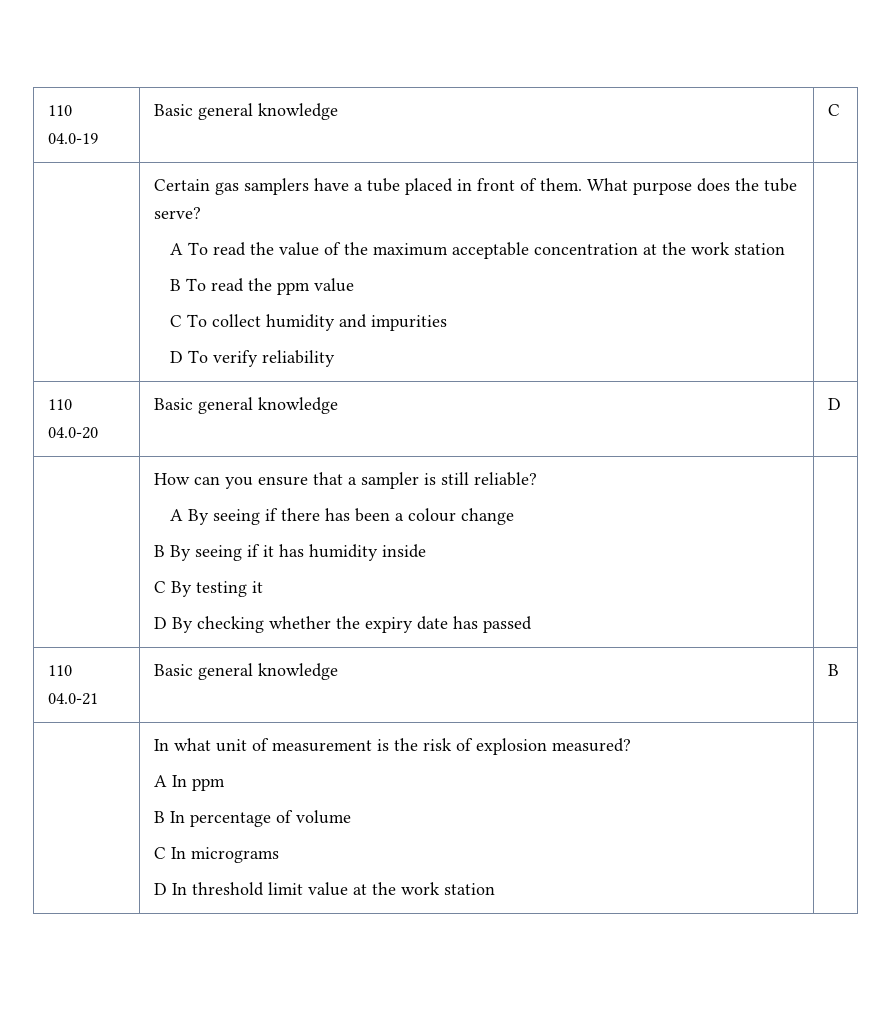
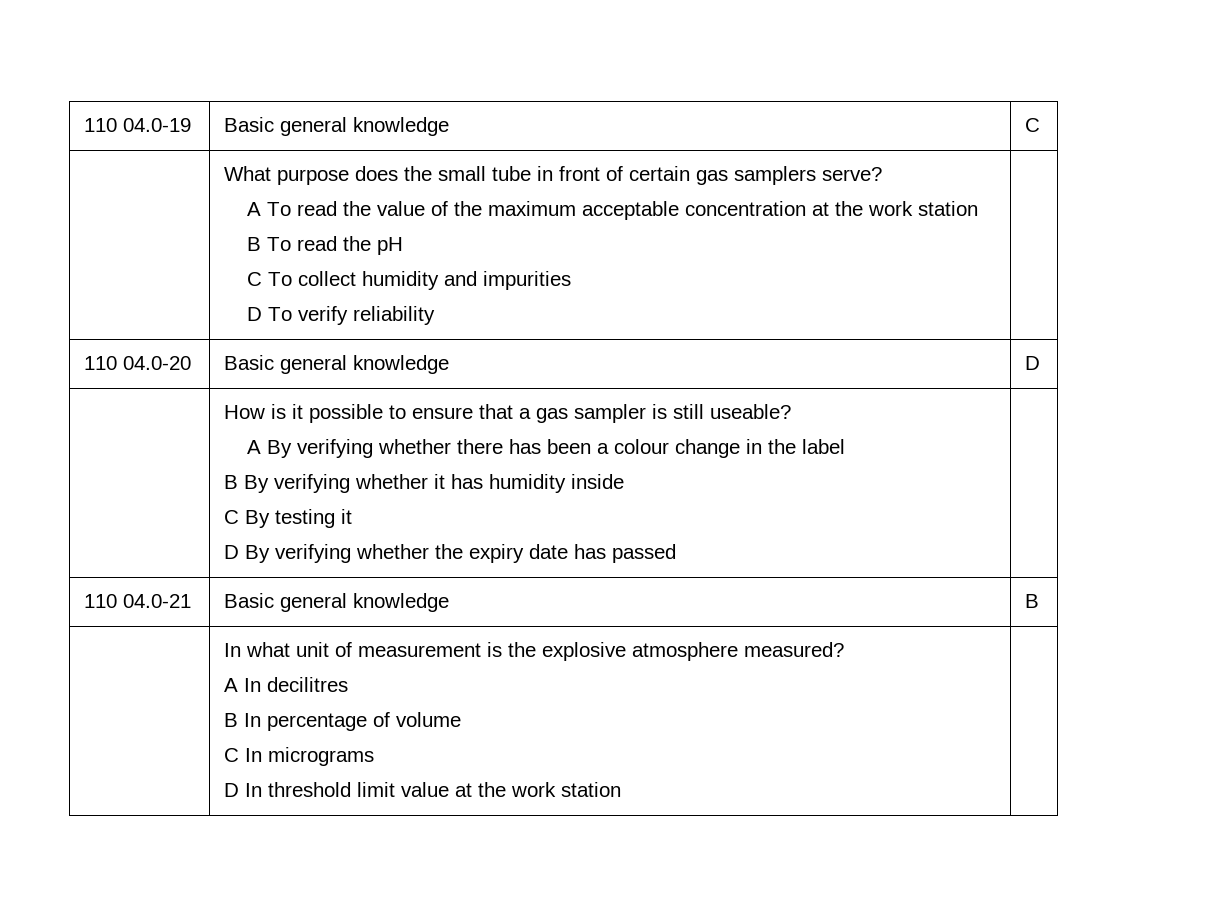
- Certain gas samplers have a tube placed in front of them. What purpose does the tube serve?
+ What purpose does the small tube in front of certain gas samplers serve?
- B To read the ppm value
+ B To read the pH
- How can you ensure that a sampler is still reliable?
+ How is it possible to ensure that a gas sampler is still useable?
- A By seeing if there has been a colour change
+ A By verifying whether there has been a colour change in the label
- B By seeing if it has humidity inside
+ B By verifying whether it has humidity inside
- D By checking whether the expiry date has passed
+ D By verifying whether the expiry date has passed
- | In what unit of measurement is the risk of explosion measured?
- A In ppm
+ | In what unit of measurement is the explosive atmosphere measured?
+ A In decilitres

